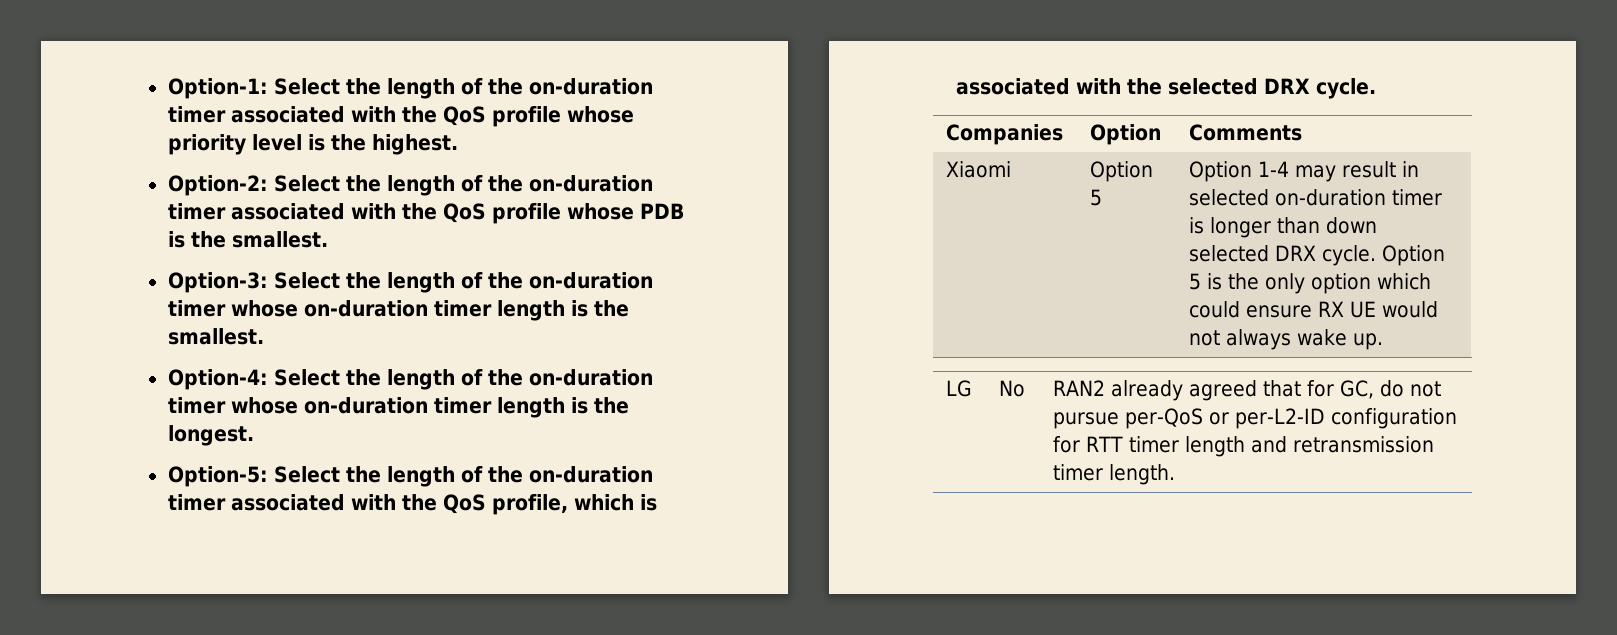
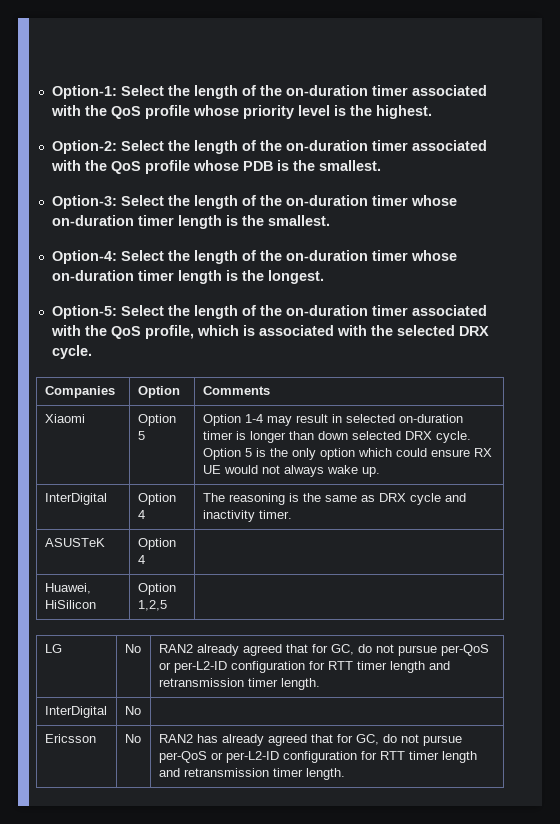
+ InterDigital | Option 4 | The reasoning is the same as DRX cycle and inactivity timer.
+ ASUSTeK | Option 4 |
+ Huawei, HiSilicon | Option 1,2,5 |
+ InterDigital | No |
+ Ericsson | No | RAN2 has already agreed that for GC, do not pursue per-QoS or per-L2-ID configuration for RTT timer length and retransmission timer length.

